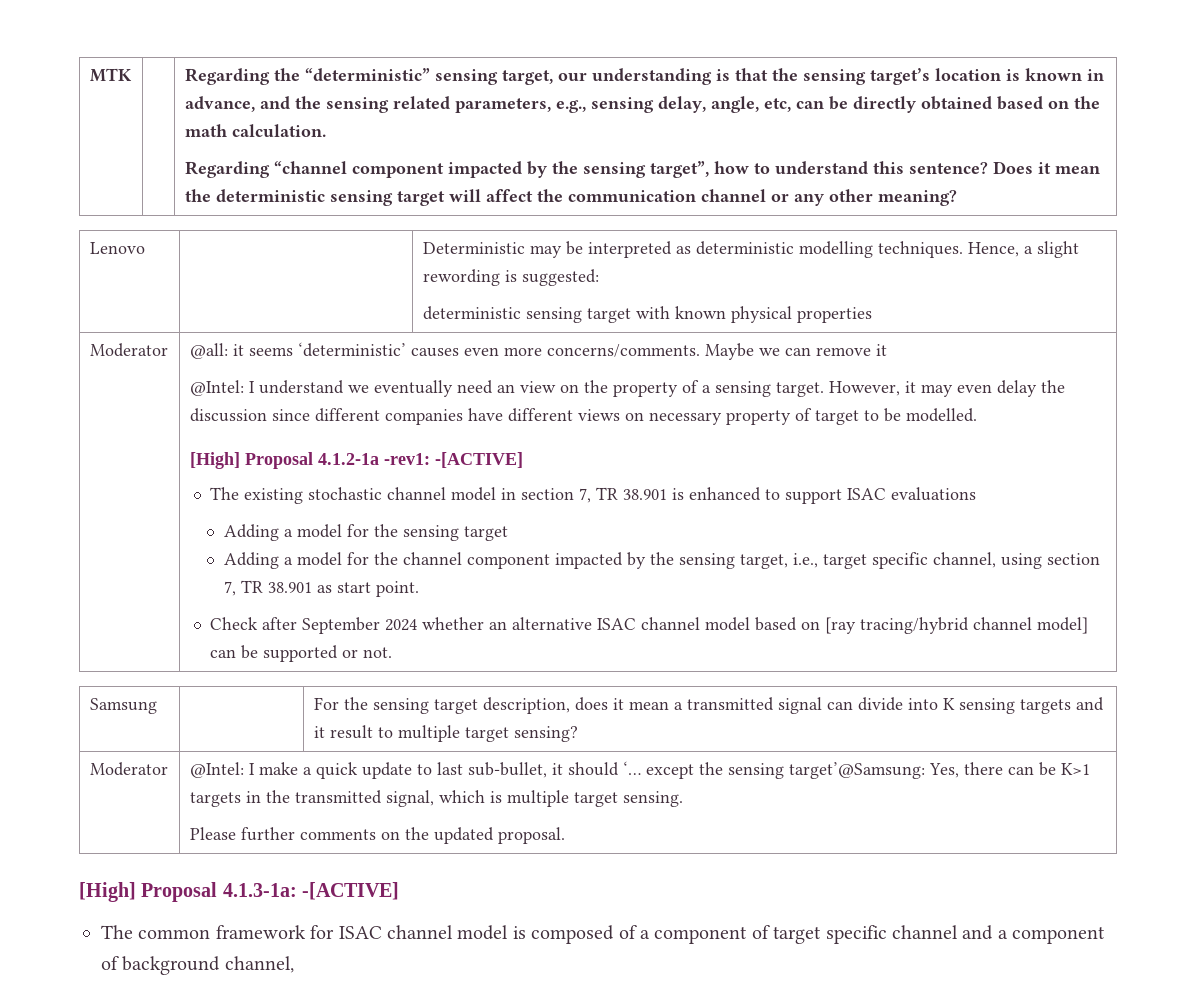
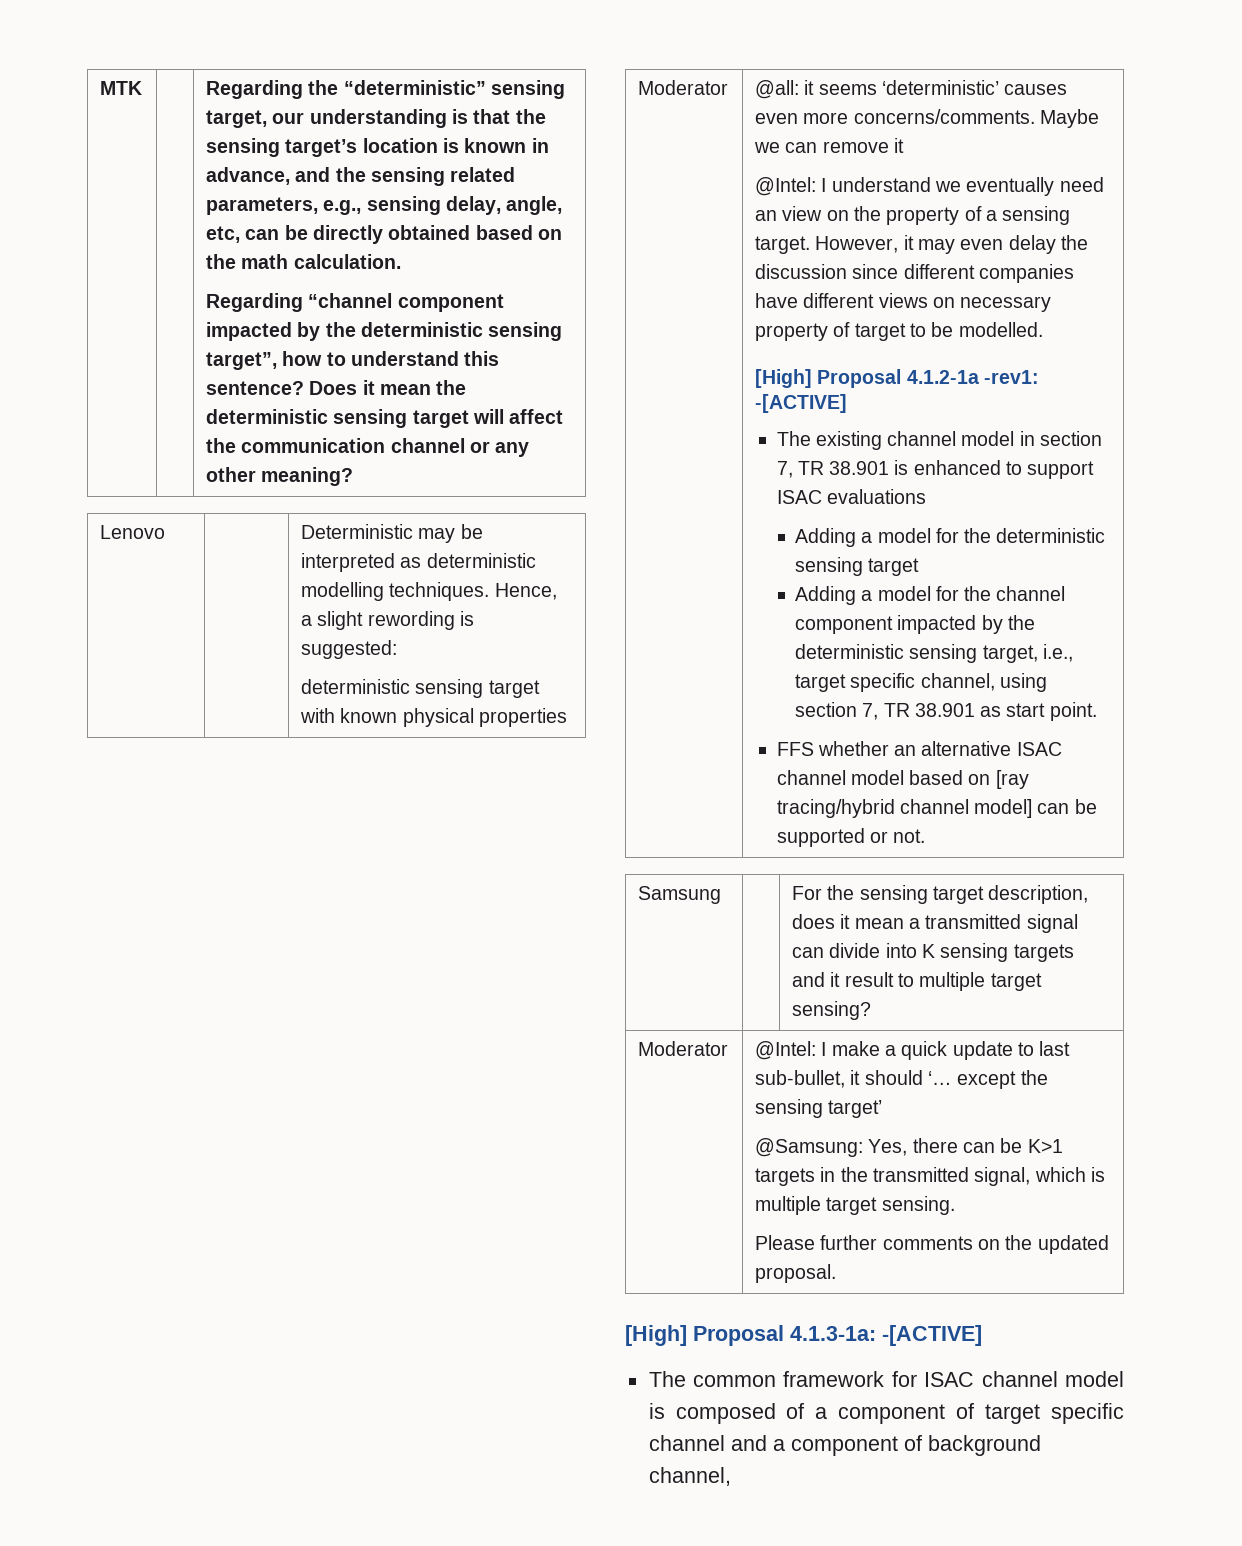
- Regarding “channel component impacted by the sensing target”, how to understand this sentence?
+ Regarding “channel component impacted by the deterministic sensing target”, how to understand this sentence?
- The existing stochastic channel model in section 7, TR 38.901 is enhanced to support ISAC evaluations
+ The existing channel model in section 7, TR 38.901 is enhanced to support ISAC evaluations
- Adding a model for the sensing target
+ Adding a model for the deterministic sensing target
- Adding a model for the channel component impacted by the sensing target, i.e., target specific channel, using section 7, TR 38.901 as start point.
+ Adding a model for the channel component impacted by the deterministic sensing target, i.e., target specific channel, using section 7, TR 38.901 as start point.
- Check after September 2024 whether an alternative ISAC channel model based on [ray tracing/hybrid channel model] can be supported or not.
+ FFS whether an alternative ISAC channel model based on [ray tracing/hybrid channel model] can be supported or not.
- Moderator | @Intel: I make a quick update to last sub-bullet, it should ‘… except the sensing target’@Samsung: Yes, there can be K>1 targets in the transmitted signal, which is multiple target sensing.
+ Moderator | @Intel: I make a quick update to last sub-bullet, it should ‘… except the sensing target’
+ @Samsung: Yes, there can be K>1 targets in the transmitted signal, which is multiple target sensing.

